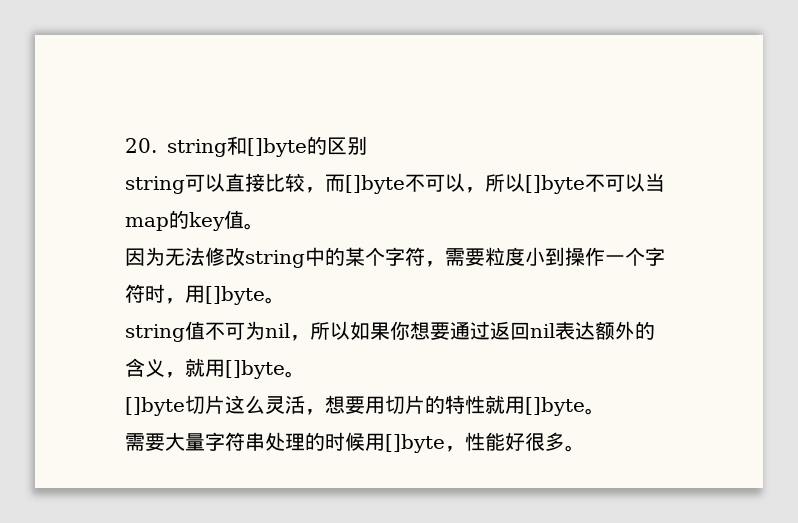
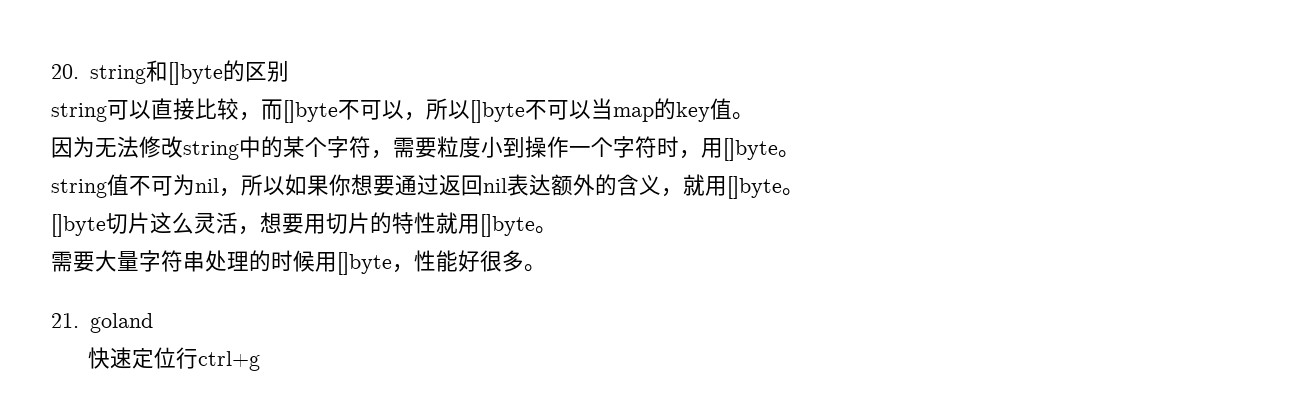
+ 21. goland
+ 快速定位行ctrl+g

